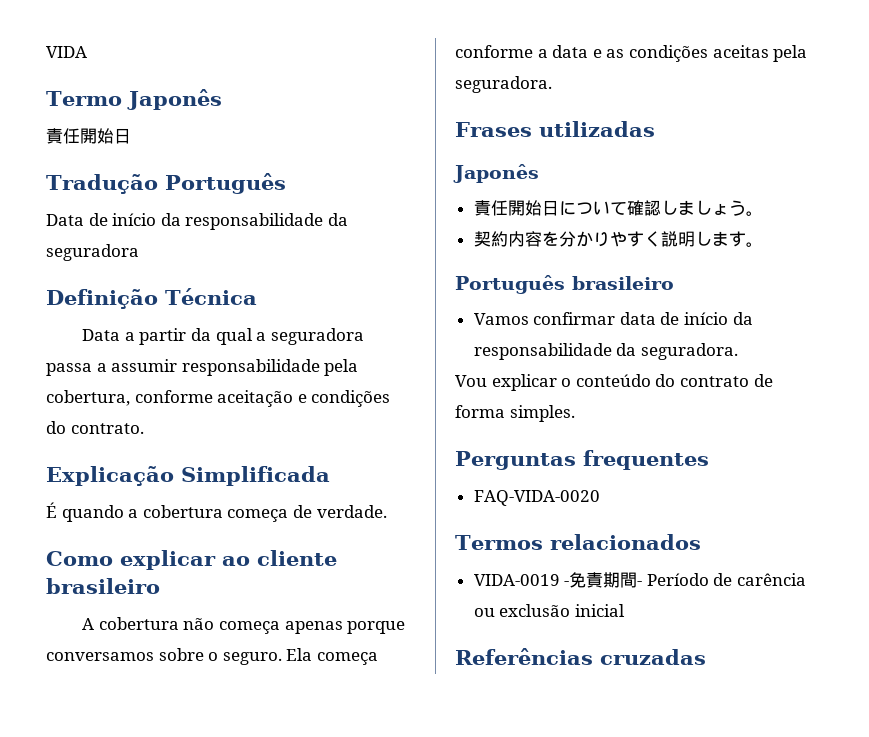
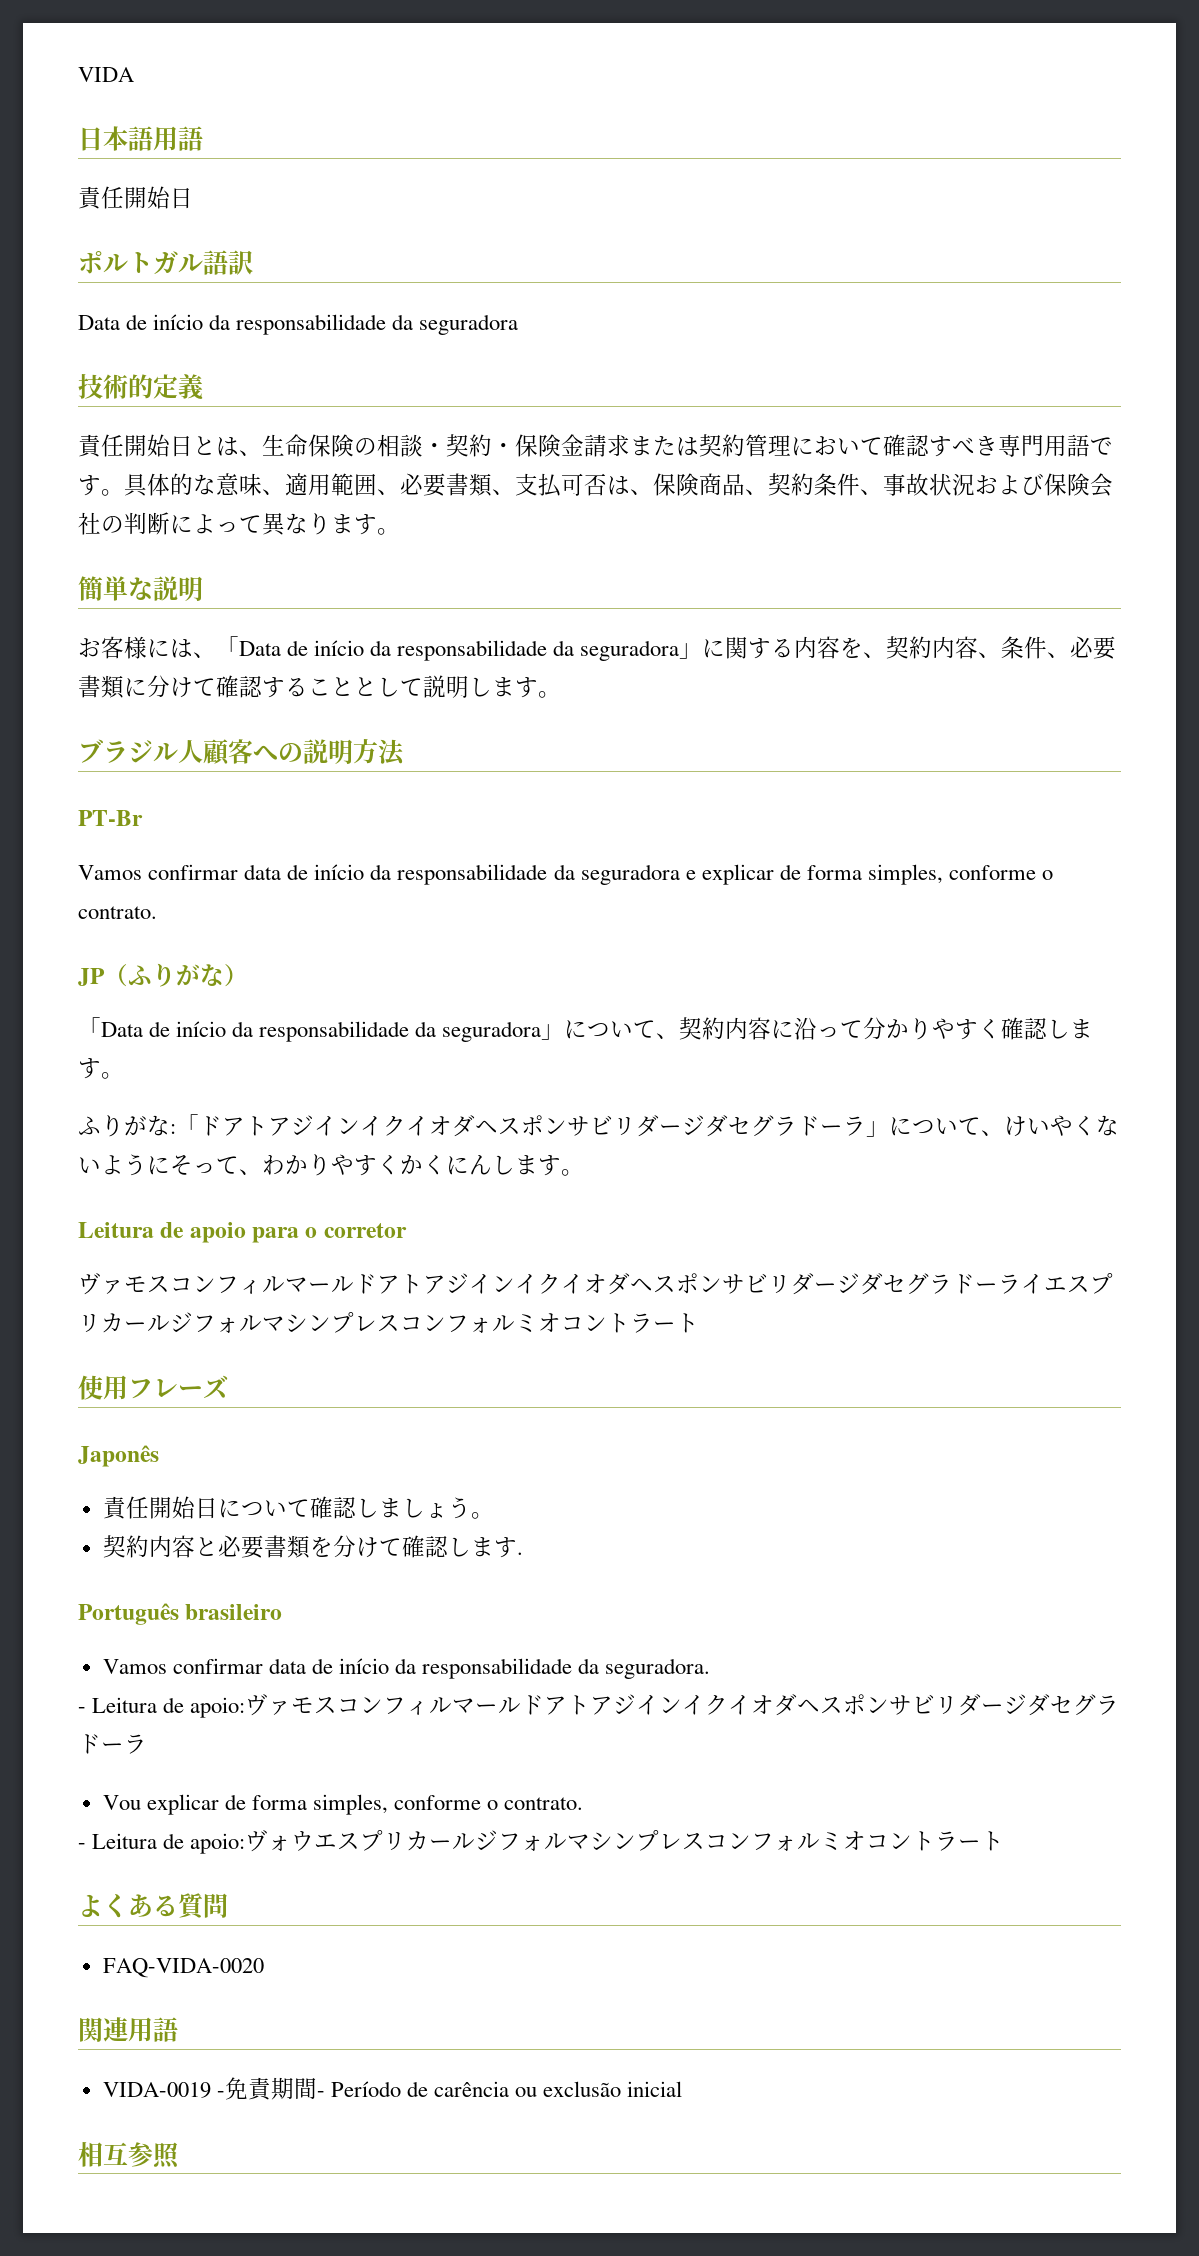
- Termo Japonês
+ 日本語用語
- Tradução Português
+ ポルトガル語訳
- Definição Técnica
- Data a partir da qual a seguradora passa a assumir responsabilidade pela cobertura, conforme aceitação e condições do contrato.
- Explicação Simplificada
- É quando a cobertura começa de verdade.
- Como explicar ao cliente brasileiro
- A cobertura não começa apenas porque conversamos sobre o seguro. Ela começa conforme a data e as condições aceitas pela seguradora.
- Frases utilizadas
+ 技術的定義
+ 責任開始日とは、生命保険の相談・契約・保険金請求または契約管理において確認すべき専門用語です。具体的な意味、適用範囲、必要書類、支払可否は、保険商品、契約条件、事故状況および保険会社の判断によって異なります。
+ 簡単な説明
+ お客様には、「Data de início da responsabilidade da seguradora」に関する内容を、契約内容、条件、必要書類に分けて確認することとして説明します。
+ ブラジル人顧客への説明方法
+ PT-Br
+ Vamos confirmar data de início da responsabilidade da seguradora e explicar de forma simples, conforme o contrato.
+ JP（ふりがな）
+ 「Data de início da responsabilidade da seguradora」について、契約内容に沿って分かりやすく確認します。
+ ふりがな:「ドアトアジインイクイオダヘスポンサビリダージダセグラドーラ」について、けいやくないようにそって、わかりやすくかくにんします。
+ Leitura de apoio para o corretor
+ ヴァモスコンフィルマールドアトアジインイクイオダヘスポンサビリダージダセグラドーライエスプリカールジフォルマシンプレスコンフォルミオコントラート
+ 使用フレーズ
- 契約内容を分かりやすく説明します。
+ 契約内容と必要書類を分けて確認します.
- Vou explicar o conteúdo do contrato de forma simples.
- Perguntas frequentes
+ - Leitura de apoio:ヴァモスコンフィルマールドアトアジインイクイオダヘスポンサビリダージダセグラドーラ
+ Vou explicar de forma simples, conforme o contrato.
+ - Leitura de apoio:ヴォウエスプリカールジフォルマシンプレスコンフォルミオコントラート
+ よくある質問
- Termos relacionados
+ 関連用語
- Referências cruzadas
+ 相互参照

